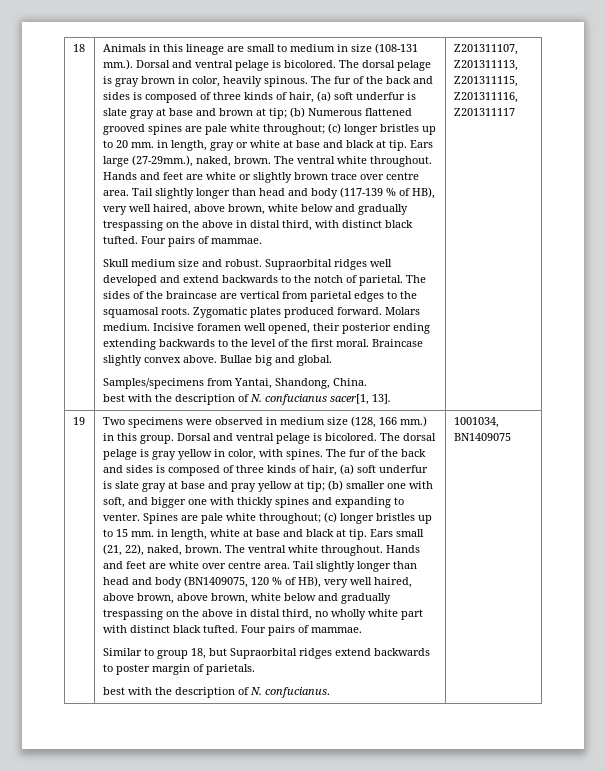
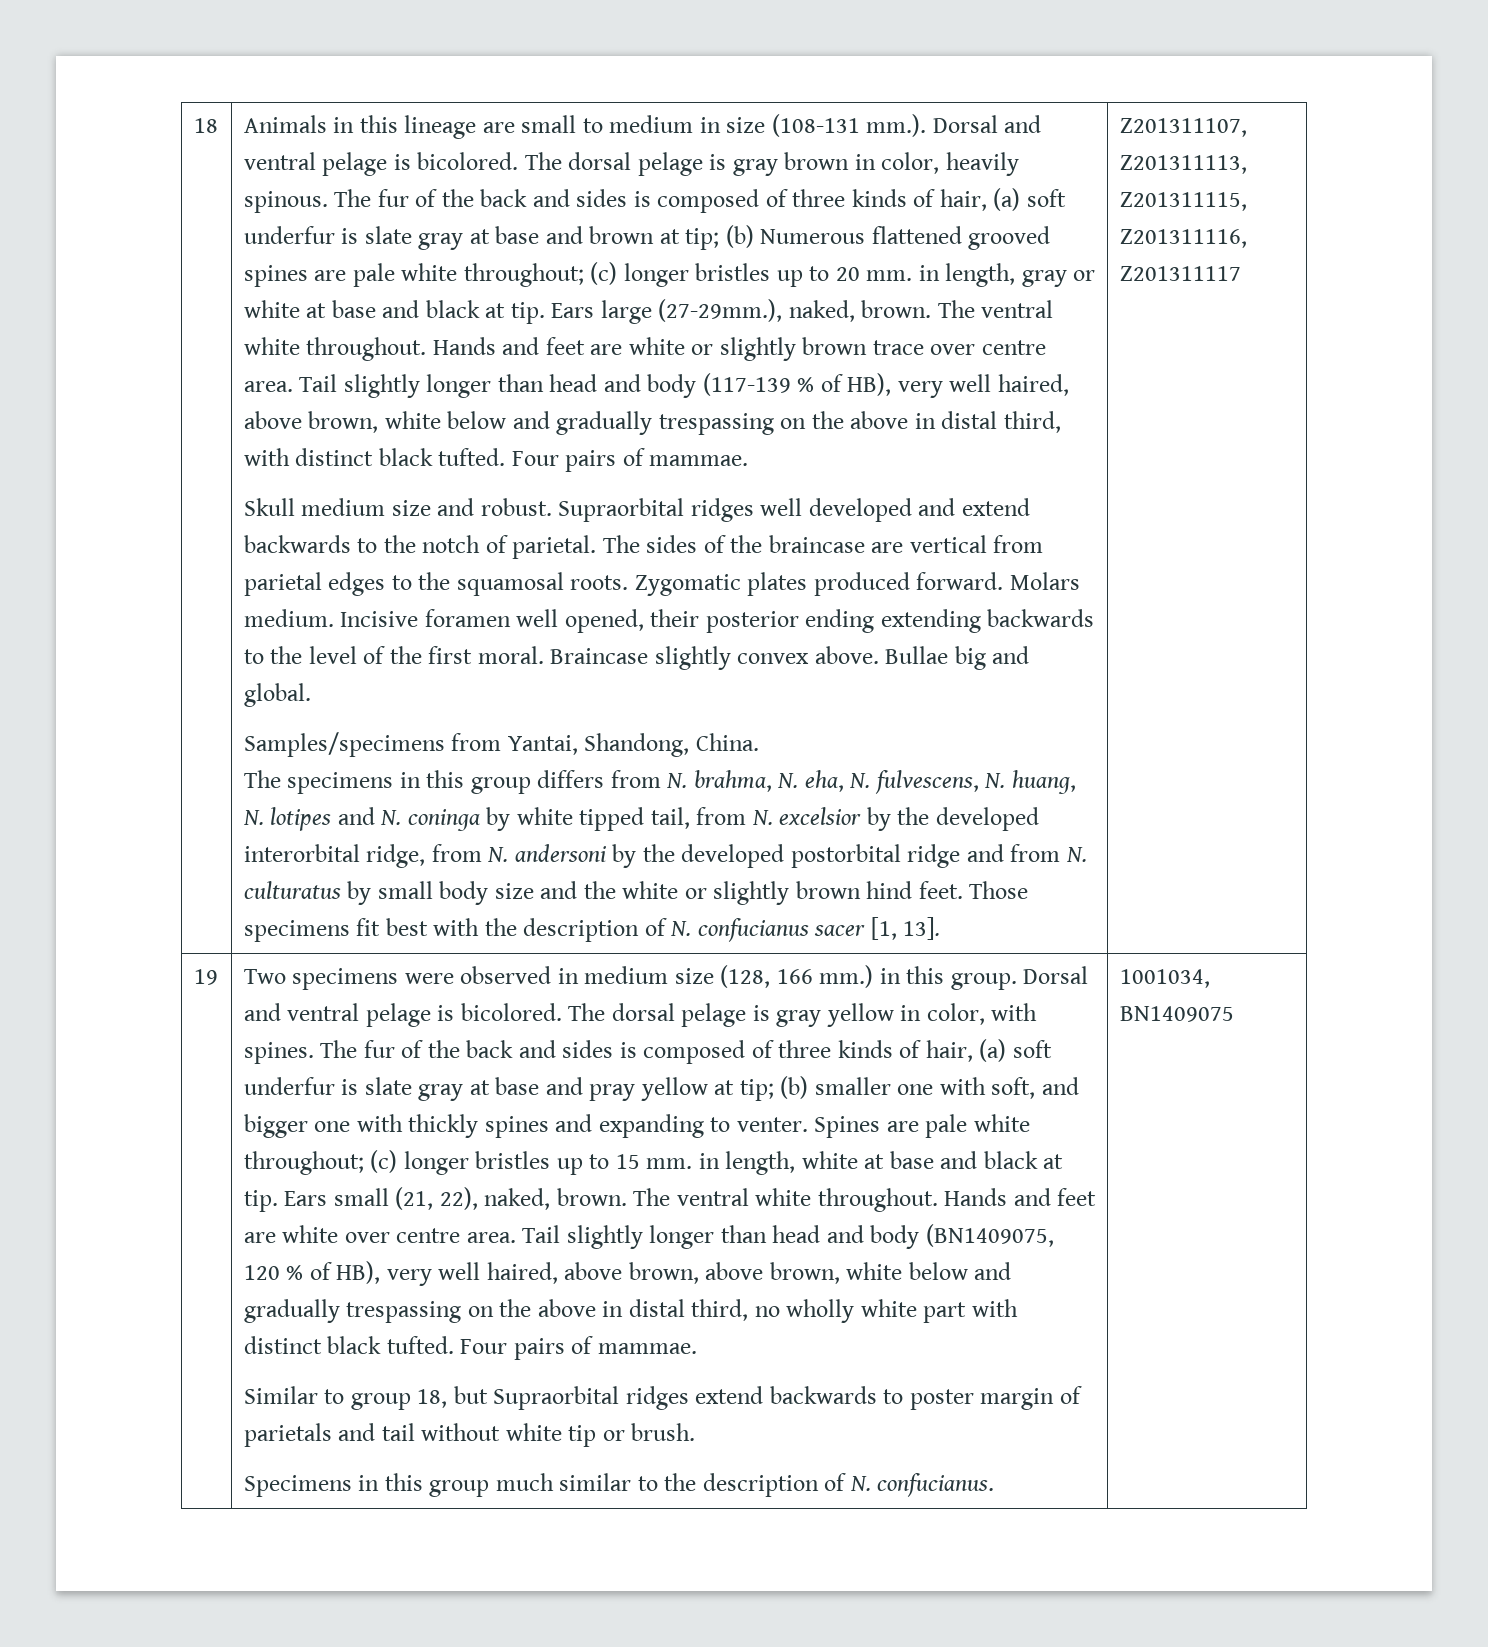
- best with the description of N. confucianus sacer[1, 13].
+ The specimens in this group differs from N. brahma, N. eha, N. fulvescens, N. huang, N. lotipes and N. coninga by white tipped tail, from N. excelsior by the developed interorbital ridge, from N. andersoni by the developed postorbital ridge and from N. culturatus by small body size and the white or slightly brown hind feet. Those specimens fit best with the description of N. confucianus sacer [1, 13].
- Similar to group 18, but Supraorbital ridges extend backwards to poster margin of parietals.
- best with the description of N. confucianus.
+ Similar to group 18, but Supraorbital ridges extend backwards to poster margin of parietals and tail without white tip or brush.
+ Specimens in this group much similar to the description of N. confucianus.

